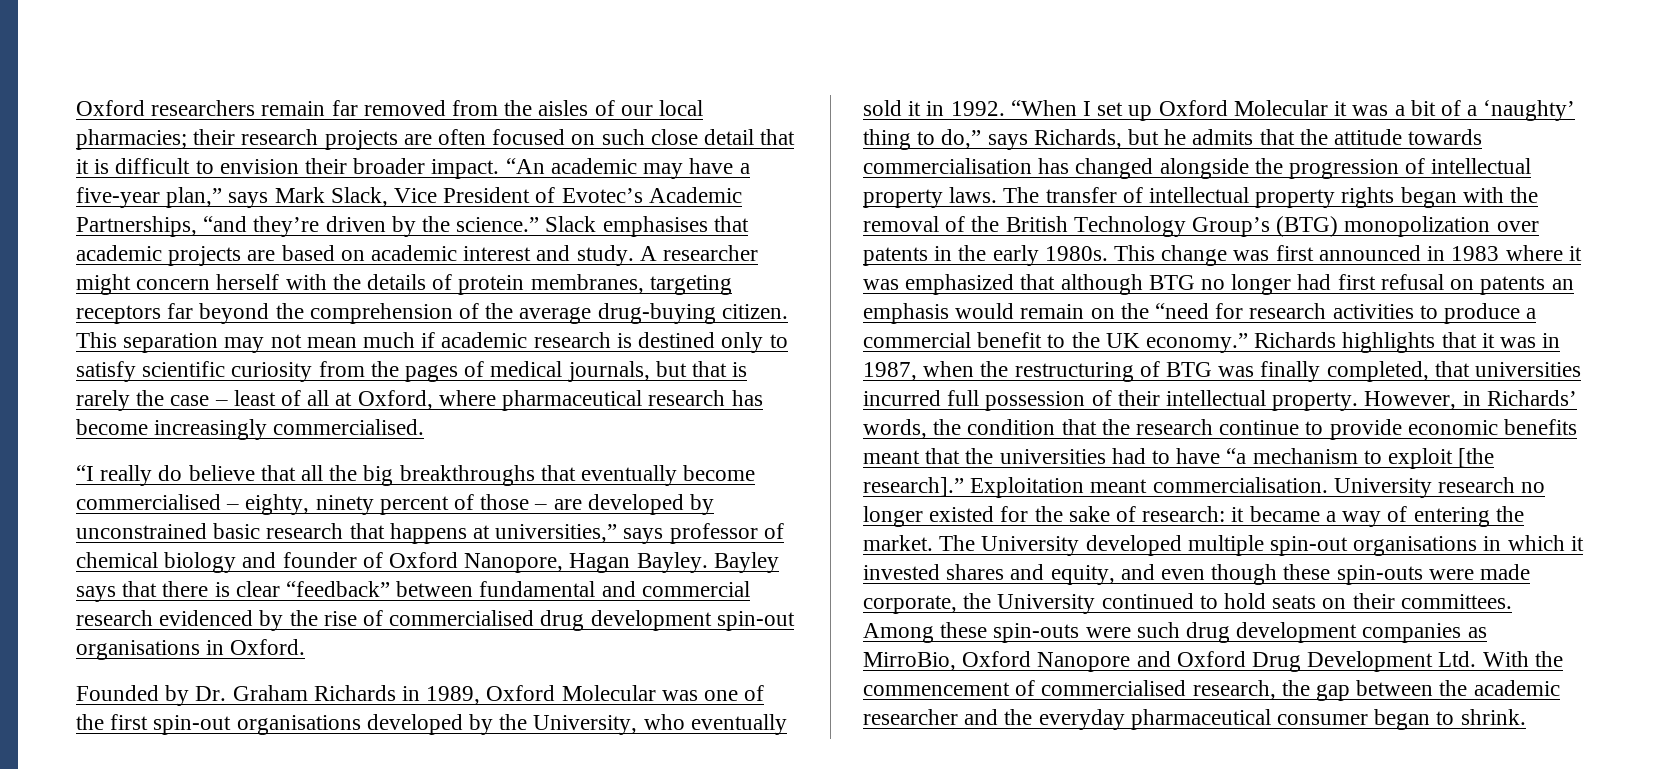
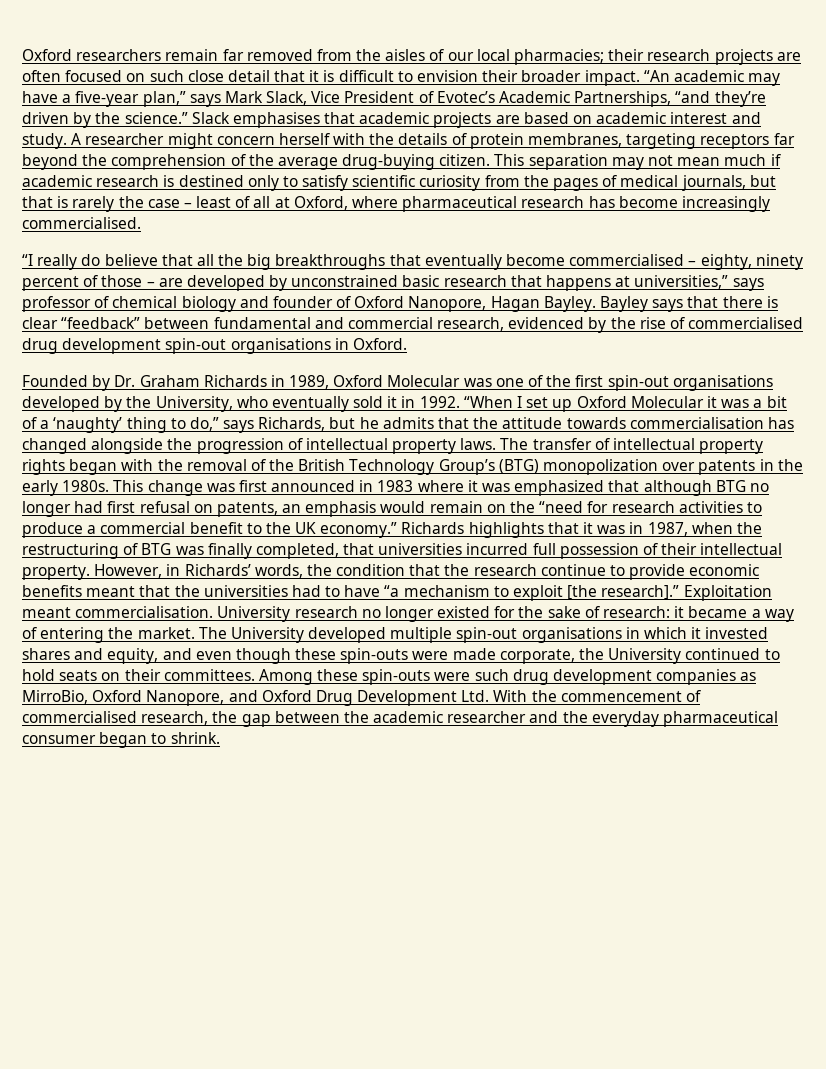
- Bayley says that there is clear “feedback” between fundamental and commercial research evidenced by the rise of commercialised drug development spin-out organisations in Oxford.
+ Bayley says that there is clear “feedback” between fundamental and commercial research, evidenced by the rise of commercialised drug development spin-out organisations in Oxford.
- This change was first announced in 1983 where it was emphasized that although BTG no longer had first refusal on patents an emphasis would remain on the “need for research activities to produce a commercial benefit to the UK economy.”
+ This change was first announced in 1983 where it was emphasized that although BTG no longer had first refusal on patents, an emphasis would remain on the “need for research activities to produce a commercial benefit to the UK economy.”
- Among these spin-outs were such drug development companies as MirroBio, Oxford Nanopore and Oxford Drug Development Ltd. With the commencement of commercialised research, the gap between the academic researcher and the everyday pharmaceutical consumer began to shrink.
+ Among these spin-outs were such drug development companies as MirroBio, Oxford Nanopore, and Oxford Drug Development Ltd. With the commencement of commercialised research, the gap between the academic researcher and the everyday pharmaceutical consumer began to shrink.

